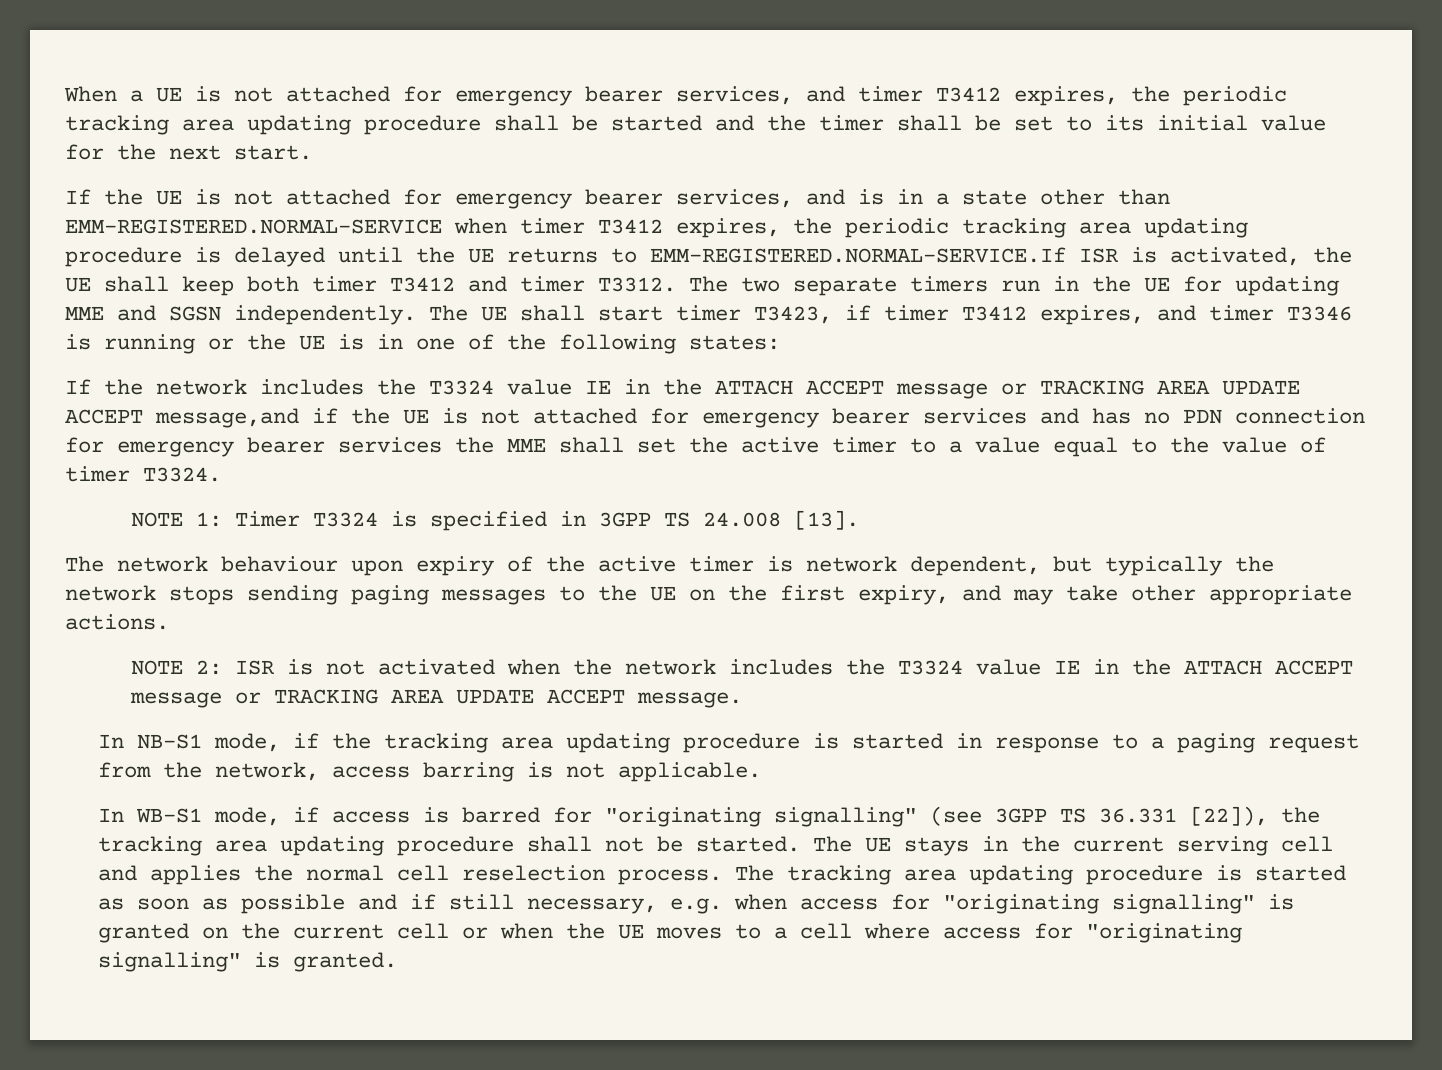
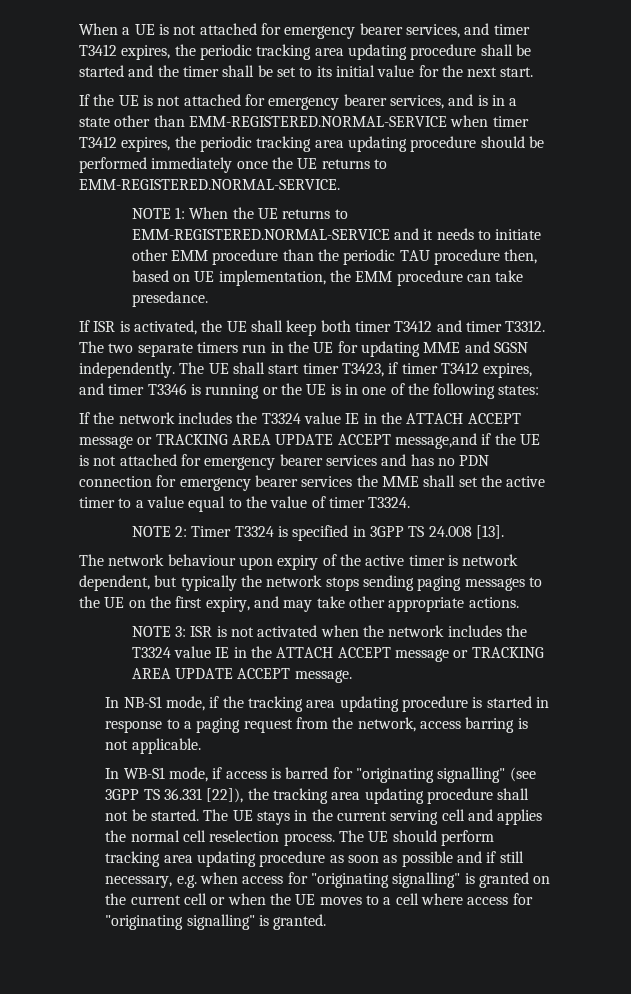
- If the UE is not attached for emergency bearer services, and is in a state other than EMM-REGISTERED.NORMAL-SERVICE when timer T3412 expires, the periodic tracking area updating procedure is delayed until the UE returns to EMM-REGISTERED.NORMAL-SERVICE.If ISR is activated, the UE shall keep both timer T3412 and timer T3312.
+ If the UE is not attached for emergency bearer services, and is in a state other than EMM-REGISTERED.NORMAL-SERVICE when timer T3412 expires, the periodic tracking area updating procedure should be performed immediately once the UE returns to EMM-REGISTERED.NORMAL-SERVICE.
+ NOTE 1: When the UE returns to EMM-REGISTERED.NORMAL-SERVICE and it needs to initiate other EMM procedure than the periodic TAU procedure then, based on UE implementation, the EMM procedure can take presedance.
+ If ISR is activated, the UE shall keep both timer T3412 and timer T3312.
- NOTE 1: Timer T3324 is specified in 3GPP TS 24.008 [13].
+ NOTE 2: Timer T3324 is specified in 3GPP TS 24.008 [13].
- NOTE 2: ISR is not activated when the network includes the T3324 value IE in the ATTACH ACCEPT message or TRACKING AREA UPDATE ACCEPT message.
+ NOTE 3: ISR is not activated when the network includes the T3324 value IE in the ATTACH ACCEPT message or TRACKING AREA UPDATE ACCEPT message.
- The tracking area updating procedure is started as soon as possible and if still necessary, e.g. when access for "originating signalling" is granted on the current cell or when the UE moves to a cell where access for "originating signalling" is granted.
+ The UE should perform tracking area updating procedure as soon as possible and if still necessary, e.g. when access for "originating signalling" is granted on the current cell or when the UE moves to a cell where access for "originating signalling" is granted.

